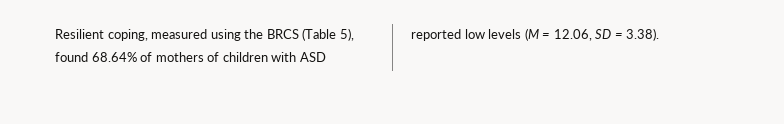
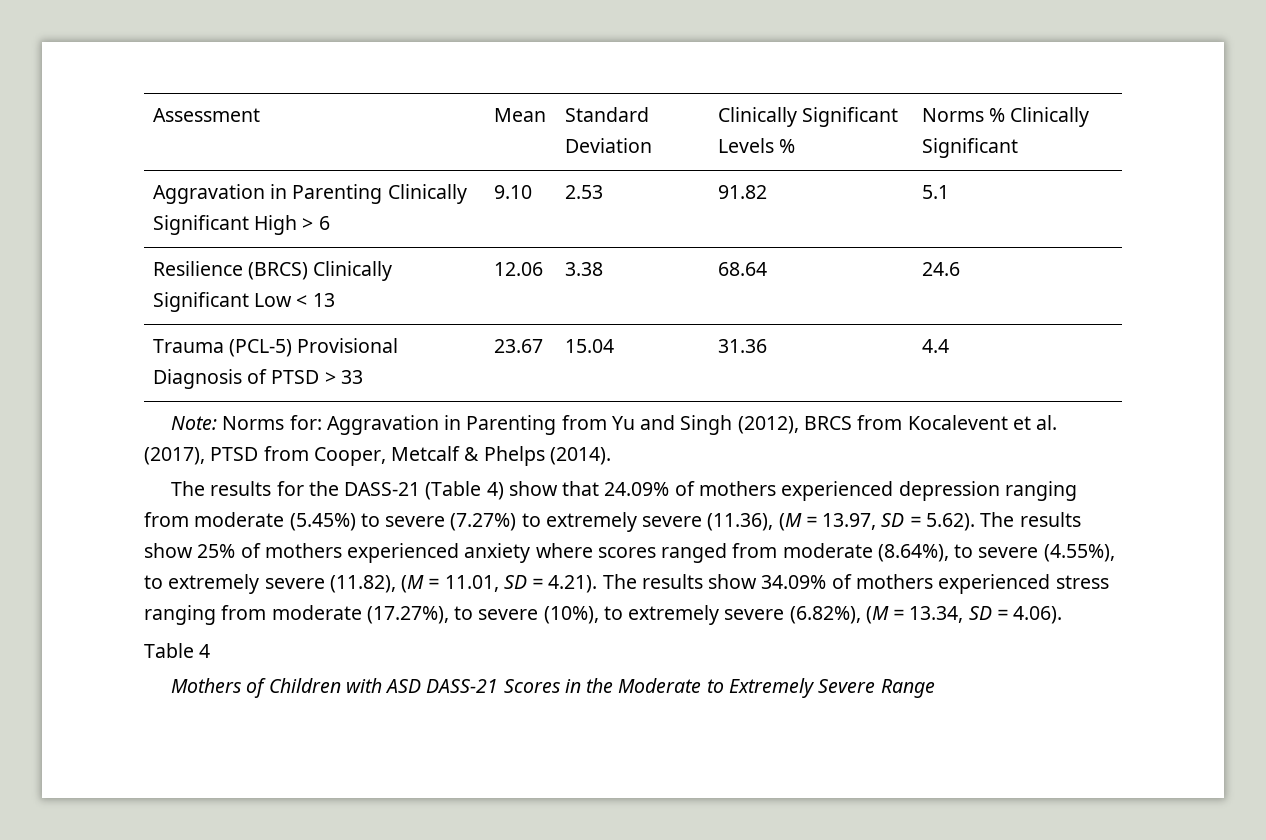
- Resilient coping, measured using the BRCS (Table 5), found 68.64% of mothers of children with ASD reported low levels (M = 12.06, SD = 3.38).
+ Assessment | Mean | Standard Deviation | Clinically Significant Levels % | Norms % Clinically Significant
+ Aggravation in Parenting Clinically Significant High > 6 | 9.10 | 2.53 | 91.82 | 5.1
+ Resilience (BRCS) Clinically Significant Low < 13 | 12.06 | 3.38 | 68.64 | 24.6
+ Trauma (PCL-5) Provisional Diagnosis of PTSD > 33 | 23.67 | 15.04 | 31.36 | 4.4
+ Note: Norms for: Aggravation in Parenting from Yu and Singh (2012), BRCS from Kocalevent et al. (2017), PTSD from Cooper, Metcalf & Phelps (2014).
+ The results for the DASS-21 (Table 4) show that 24.09% of mothers experienced depression ranging from moderate (5.45%) to severe (7.27%) to extremely severe (11.36), (M = 13.97, SD = 5.62). The results show 25% of mothers experienced anxiety where scores ranged from moderate (8.64%), to severe (4.55%), to extremely severe (11.82), (M = 11.01, SD = 4.21). The results show 34.09% of mothers experienced stress ranging from moderate (17.27%), to severe (10%), to extremely severe (6.82%), (M = 13.34, SD = 4.06).
+ Table 4
+ Mothers of Children with ASD DASS-21 Scores in the Moderate to Extremely Severe Range

